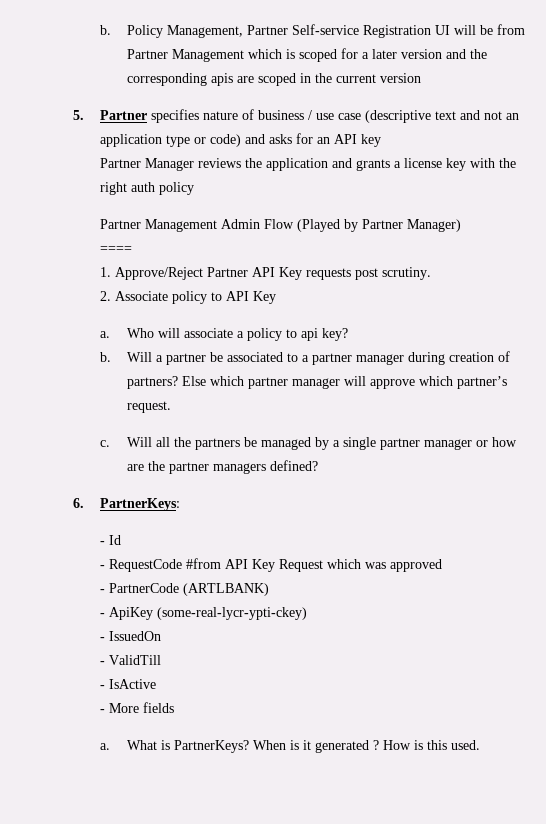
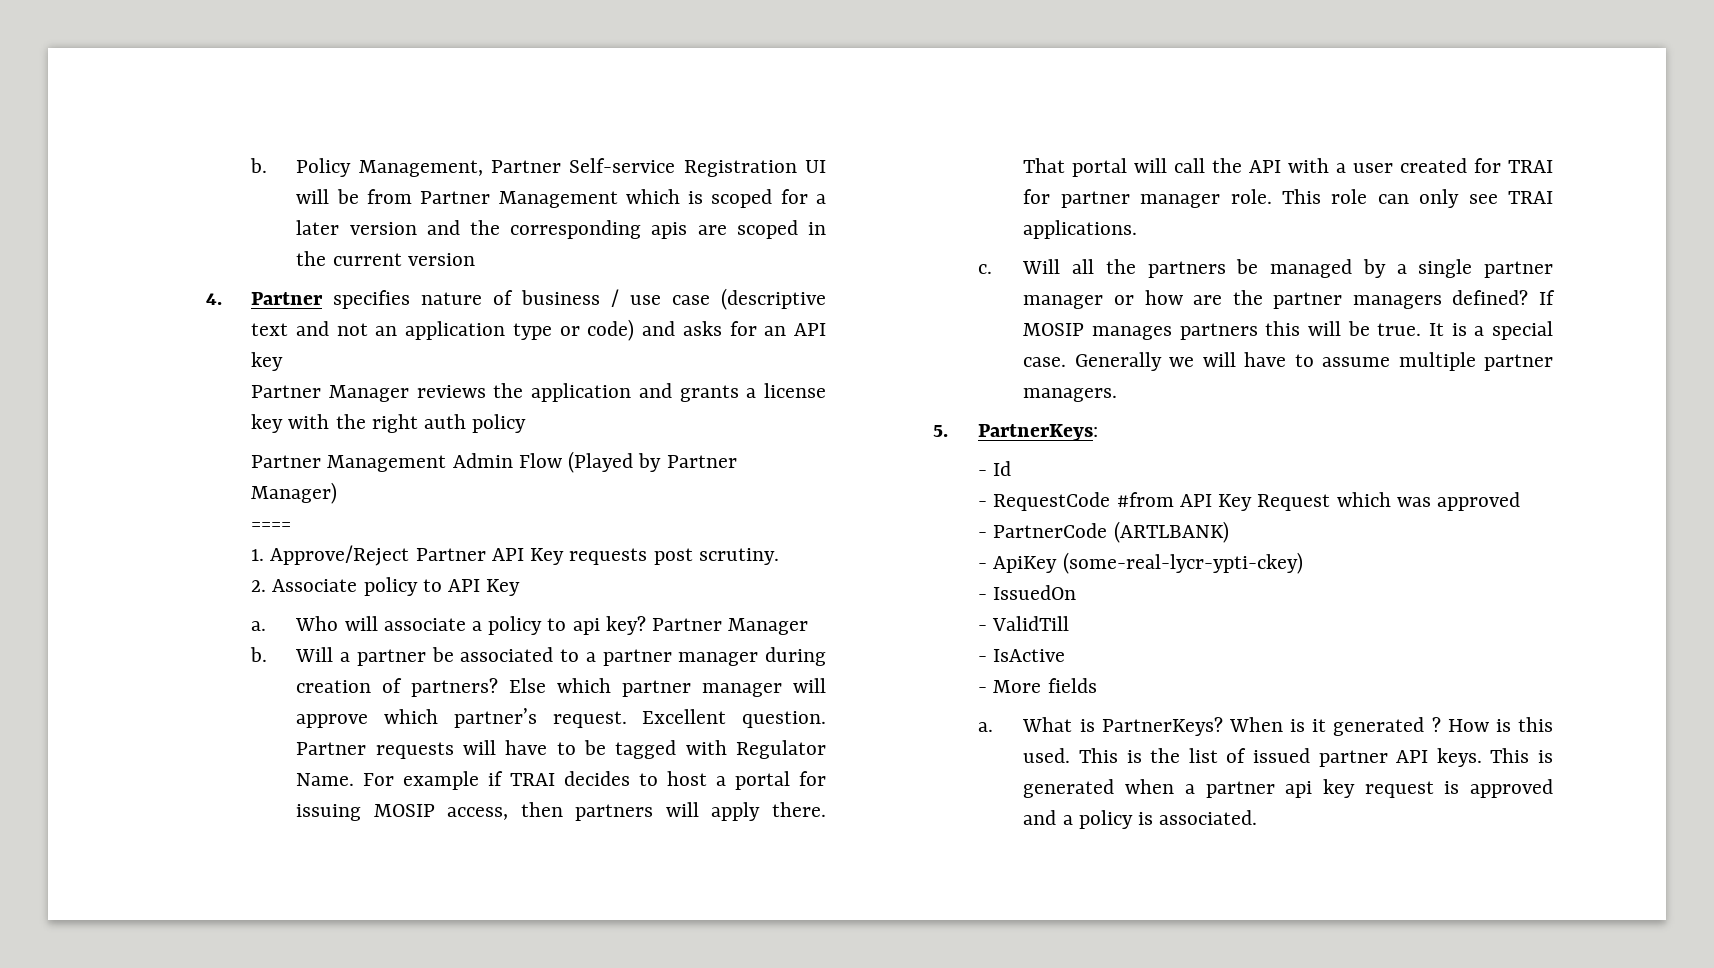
- 5. Partner specifies nature of business / use case (descriptive text and not an application type or code) and asks for an API key
+ 4. Partner specifies nature of business / use case (descriptive text and not an application type or code) and asks for an API key
- Who will associate a policy to api key?
+ Who will associate a policy to api key? Partner Manager
+ Excellent question. Partner requests will have to be tagged with Regulator Name. For example if TRAI decides to host a portal for issuing MOSIP access, then partners will apply there. That portal will call the API with a user created for TRAI for partner manager role. This role can only see TRAI applications.
- Will all the partners be managed by a single partner manager or how are the partner managers defined?
- 6. PartnerKeys:
+ Will all the partners be managed by a single partner manager or how are the partner managers defined? If MOSIP manages partners this will be true. It is a special case. Generally we will have to assume multiple partner managers.
+ 5. PartnerKeys:
+ This is the list of issued partner API keys. This is generated when a partner api key request is approved and a policy is associated.

